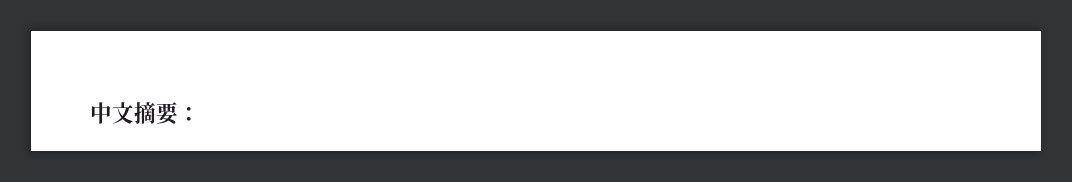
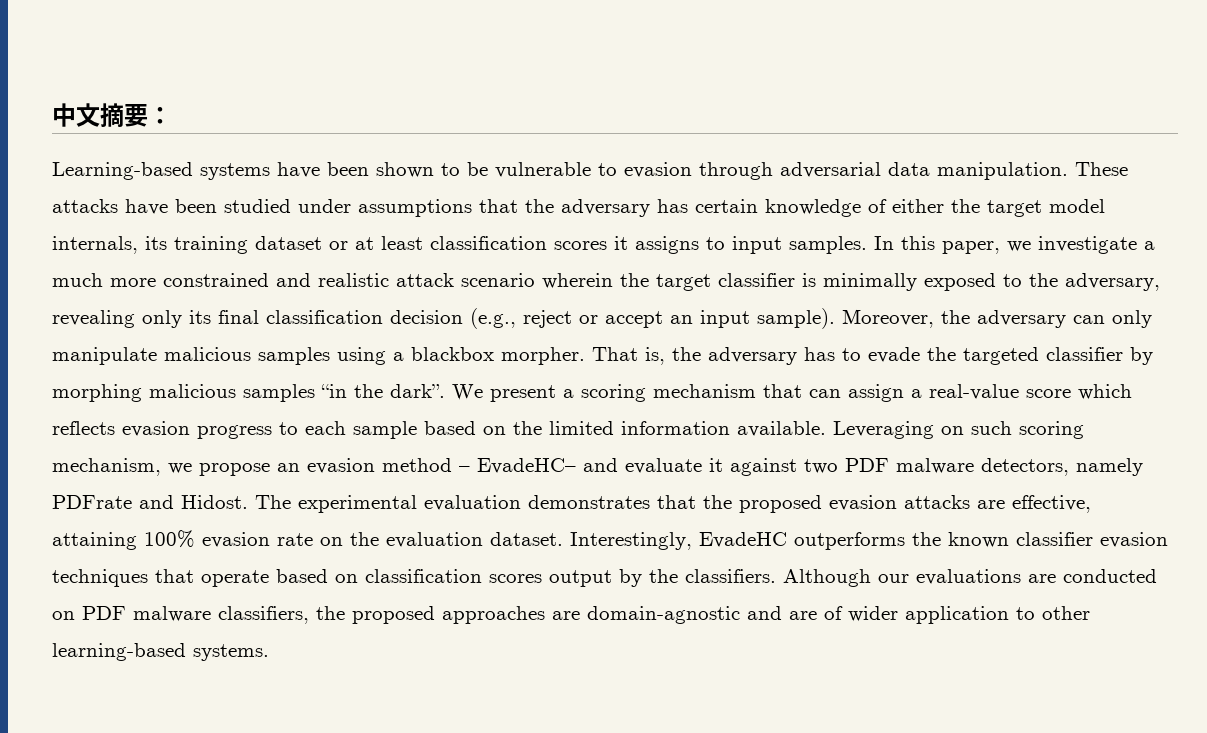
+ Learning-based systems have been shown to be vulnerable to evasion through adversarial data manipulation. These attacks have been studied under assumptions that the adversary has certain knowledge of either the target model internals, its training dataset or at least classification scores it assigns to input samples. In this paper, we investigate a much more constrained and realistic attack scenario wherein the target classifier is minimally exposed to the adversary, revealing only its final classification decision (e.g., reject or accept an input sample). Moreover, the adversary can only manipulate malicious samples using a blackbox morpher. That is, the adversary has to evade the targeted classifier by morphing malicious samples “in the dark”. We present a scoring mechanism that can assign a real-value score which reflects evasion progress to each sample based on the limited information available. Leveraging on such scoring mechanism, we propose an evasion method – EvadeHC– and evaluate it against two PDF malware detectors, namely PDFrate and Hidost. The experimental evaluation demonstrates that the proposed evasion attacks are effective, attaining 100% evasion rate on the evaluation dataset. Interestingly, EvadeHC outperforms the known classifier evasion techniques that operate based on classification scores output by the classifiers. Although our evaluations are conducted on PDF malware classifiers, the proposed approaches are domain-agnostic and are of wider application to other learning-based systems.

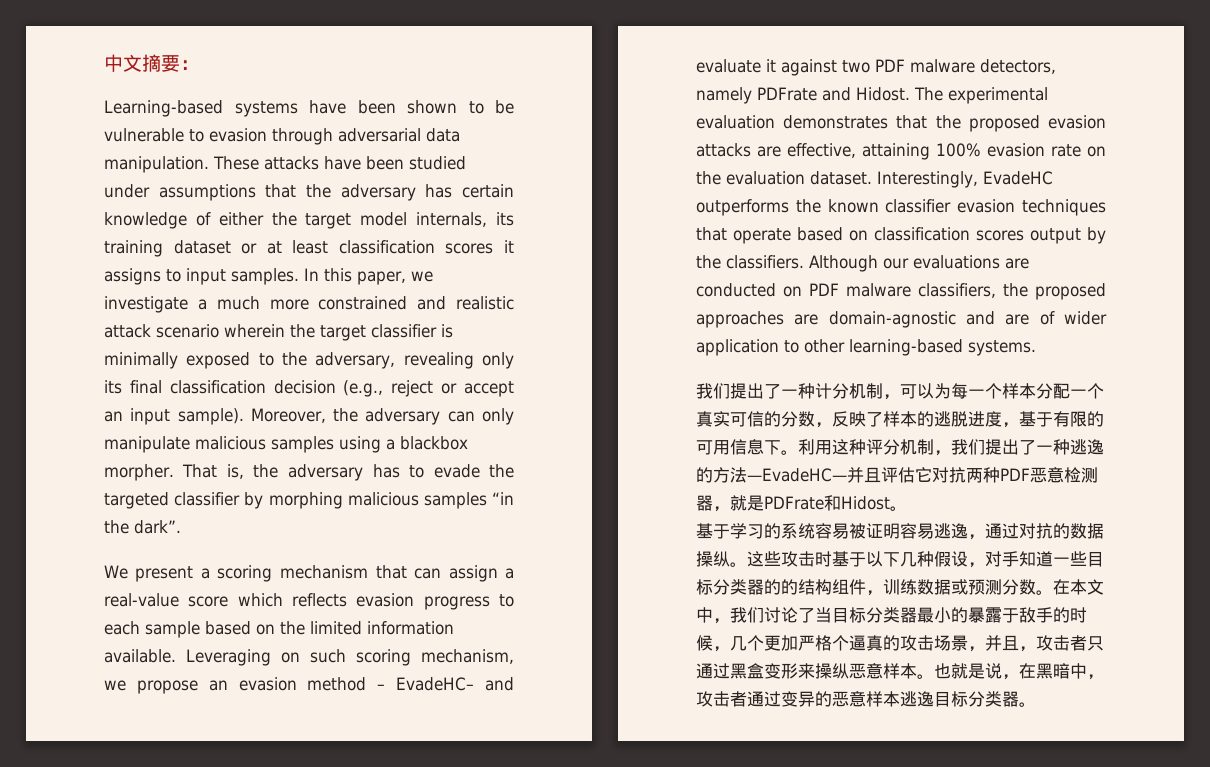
- That is, the adversary has to evade the targeted classifier by morphing malicious samples “in the dark”. We present a scoring mechanism that can assign a real-value score which reflects evasion progress to each sample based on the limited information available.
+ That is, the adversary has to evade the targeted classifier by morphing malicious samples “in the dark”.
+ We present a scoring mechanism that can assign a real-value score which reflects evasion progress to each sample based on the limited information available.
+ 我们提出了一种计分机制，可以为每一个样本分配一个真实可信的分数，反映了样本的逃脱进度，基于有限的可用信息下。利用这种评分机制，我们提出了一种逃逸的方法—EvadeHC—并且评估它对抗两种PDF恶意检测器，就是PDFrate和Hidost。
+ 基于学习的系统容易被证明容易逃逸，通过对抗的数据操纵。这些攻击时基于以下几种假设，对手知道一些目标分类器的的结构组件，训练数据或预测分数。在本文中，我们讨论了当目标分类器最小的暴露于敌手的时候，几个更加严格个逼真的攻击场景，并且，攻击者只通过黑盒变形来操纵恶意样本。也就是说，在黑暗中，攻击者通过变异的恶意样本逃逸目标分类器。

